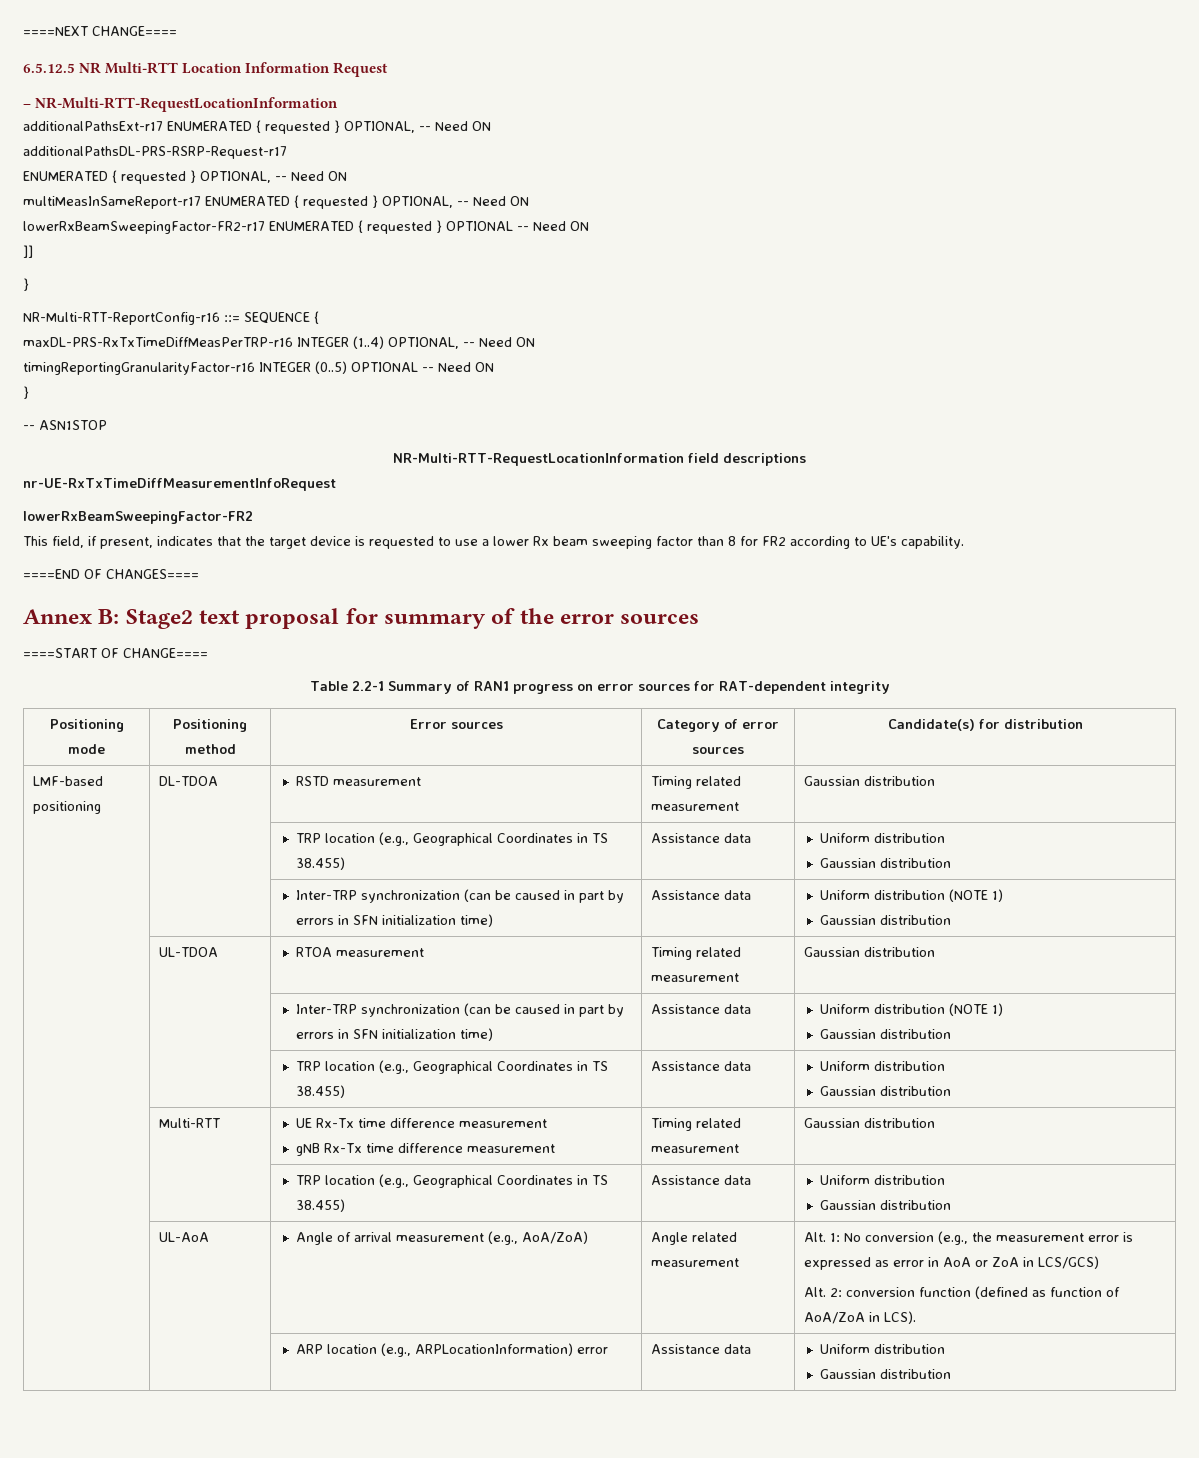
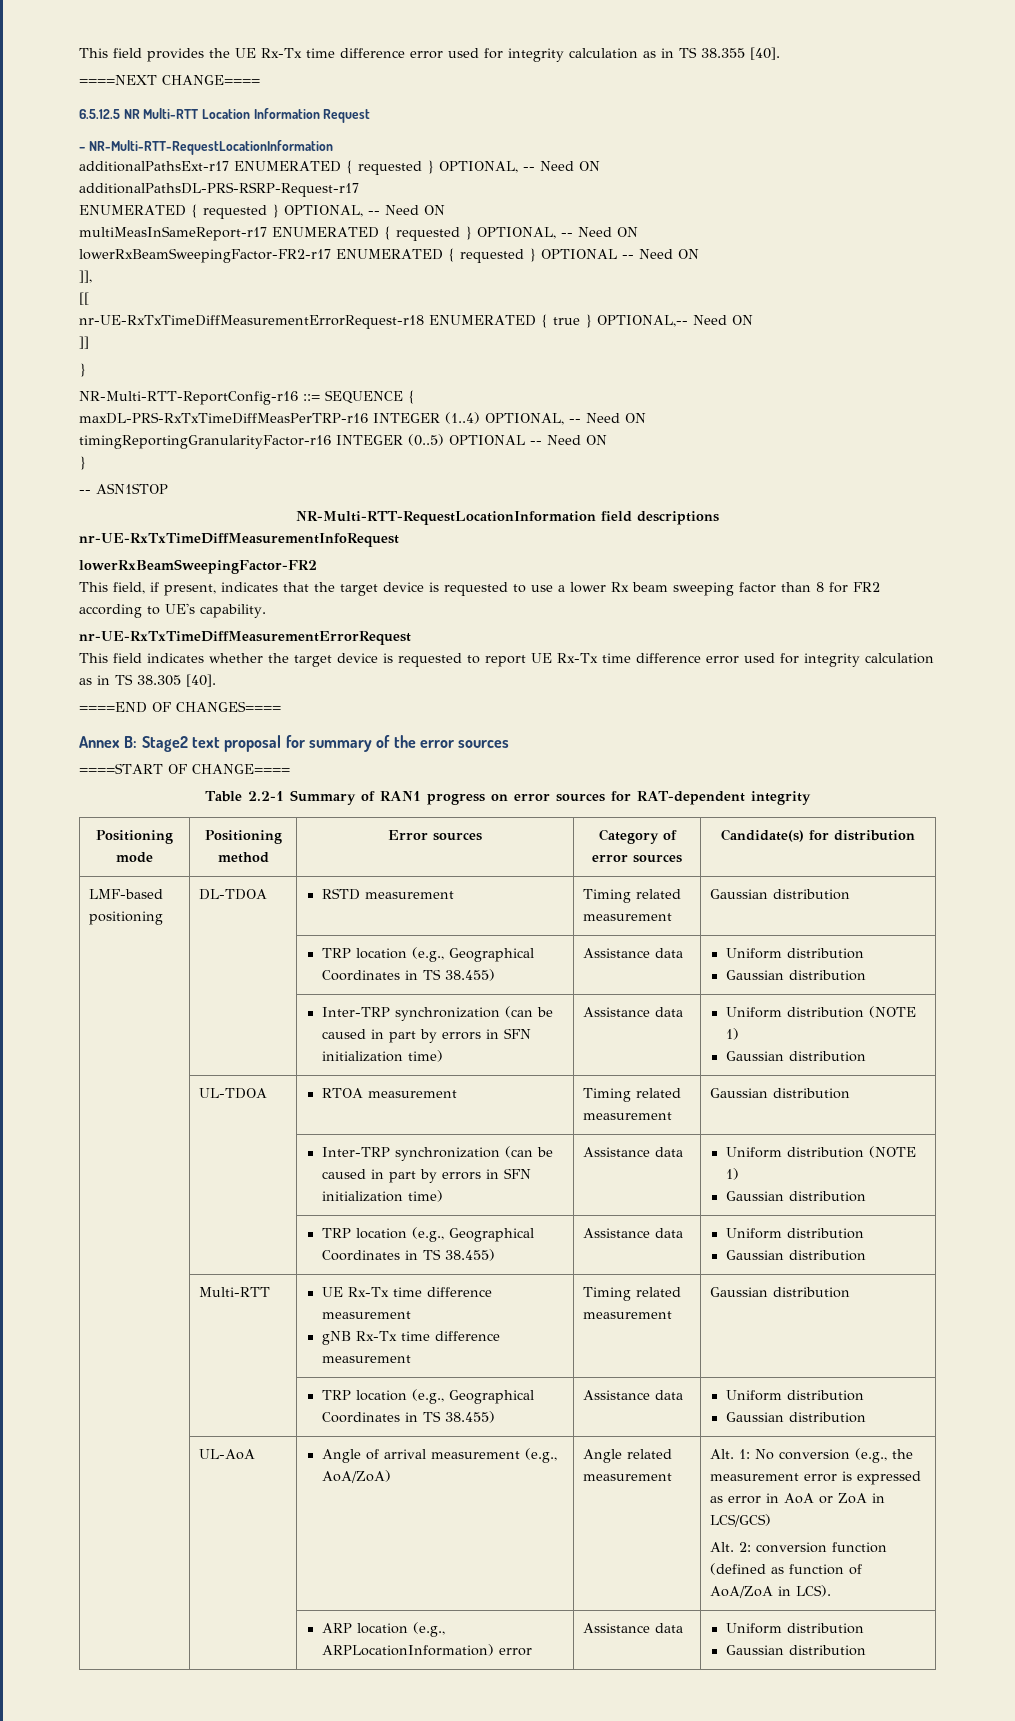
+ This field provides the UE Rx-Tx time difference error used for integrity calculation as in TS 38.355 [40].
+ ]],
+ [[
+ nr-UE-RxTxTimeDiffMeasurementErrorRequest-r18 ENUMERATED { true } OPTIONAL,-- Need ON
+ nr-UE-RxTxTimeDiffMeasurementErrorRequest
+ This field indicates whether the target device is requested to report UE Rx-Tx time difference error used for integrity calculation as in TS 38.305 [40].

